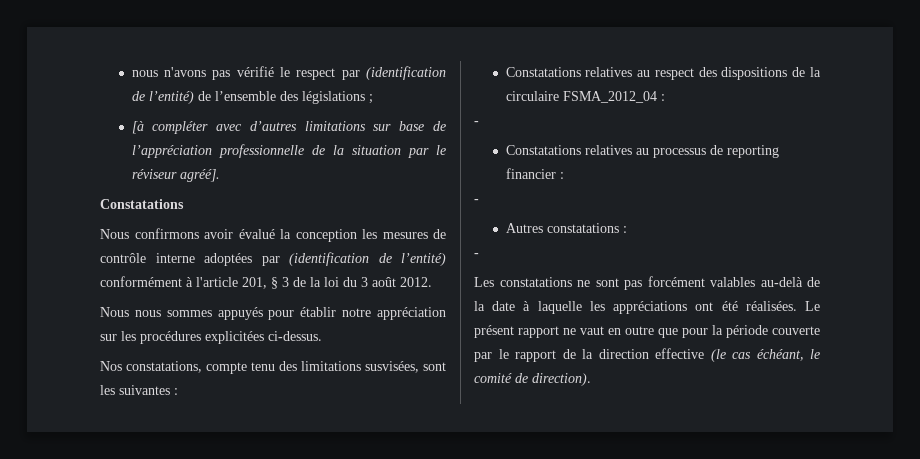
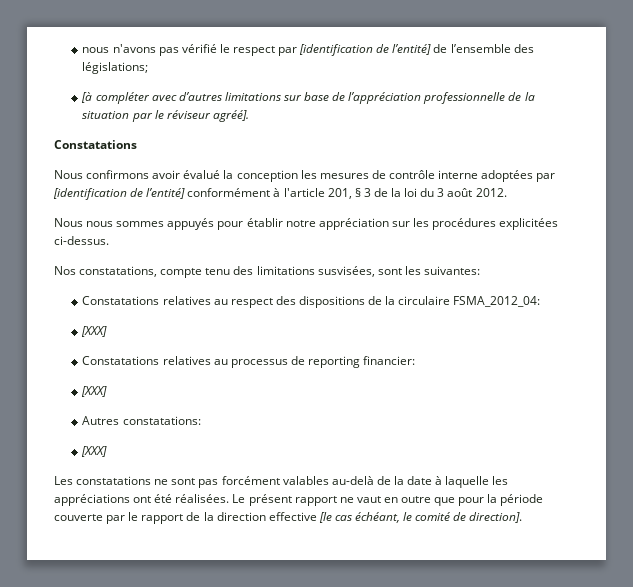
- nous n'avons pas vérifié le respect par (identification de l’entité) de l’ensemble des législations ;
+ nous n'avons pas vérifié le respect par [identification de l’entité] de l’ensemble des législations;
- Nous confirmons avoir évalué la conception les mesures de contrôle interne adoptées par (identification de l’entité) conformément à l'article 201, § 3 de la loi du 3 août 2012.
+ Nous confirmons avoir évalué la conception les mesures de contrôle interne adoptées par [identification de l’entité] conformément à l'article 201, § 3 de la loi du 3 août 2012.
- Nos constatations, compte tenu des limitations susvisées, sont les suivantes :
+ Nos constatations, compte tenu des limitations susvisées, sont les suivantes:
- Constatations relatives au respect des dispositions de la circulaire FSMA_2012_04 :
- -
+ Constatations relatives au respect des dispositions de la circulaire FSMA_2012_04:
+ [XXX]
- Constatations relatives au processus de reporting financier :
- -
- Autres constatations :
- -
+ Constatations relatives au processus de reporting financier:
+ [XXX]
+ Autres constatations:
+ [XXX]
- Le présent rapport ne vaut en outre que pour la période couverte par le rapport de la direction effective (le cas échéant, le comité de direction).
+ Le présent rapport ne vaut en outre que pour la période couverte par le rapport de la direction effective [le cas échéant, le comité de direction].

